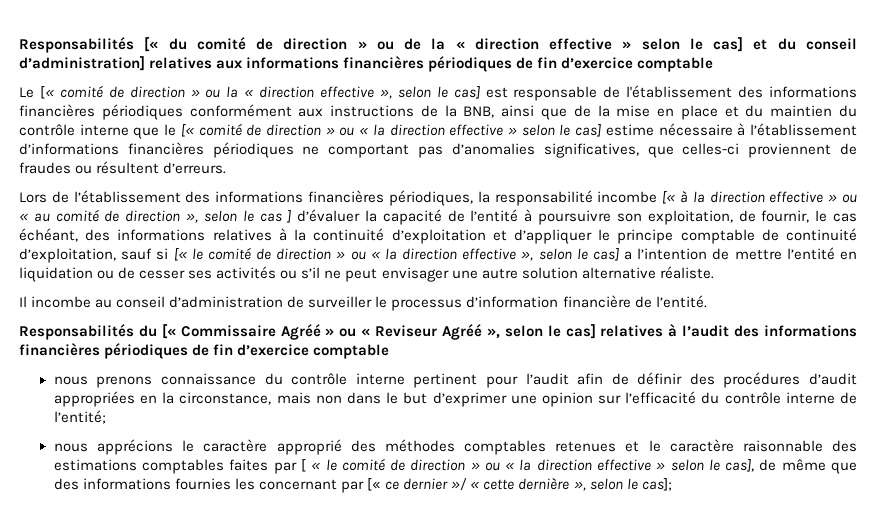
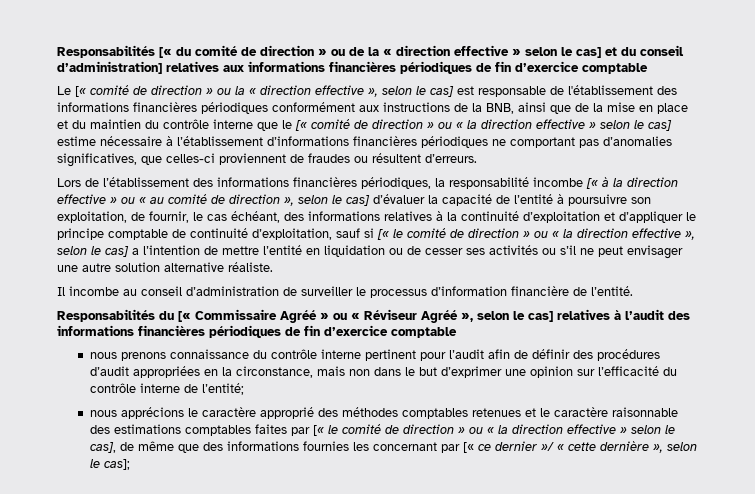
- Lors de l’établissement des informations financières périodiques, la responsabilité incombe [« à la direction effective » ou « au comité de direction », selon le cas ] d’évaluer la capacité de l’entité à poursuivre son exploitation, de fournir, le cas échéant, des informations relatives à la continuité d’exploitation et d’appliquer le principe comptable de continuité d’exploitation, sauf si [« le comité de direction » ou « la direction effective », selon le cas] a l’intention de mettre l’entité en liquidation ou de cesser ses activités ou s’il ne peut envisager une autre solution alternative réaliste.
+ Lors de l’établissement des informations financières périodiques, la responsabilité incombe [« à la direction effective » ou « au comité de direction », selon le cas] d’évaluer la capacité de l’entité à poursuivre son exploitation, de fournir, le cas échéant, des informations relatives à la continuité d’exploitation et d’appliquer le principe comptable de continuité d’exploitation, sauf si [« le comité de direction » ou « la direction effective », selon le cas] a l’intention de mettre l’entité en liquidation ou de cesser ses activités ou s’il ne peut envisager une autre solution alternative réaliste.
- Responsabilités du [« Commissaire Agréé » ou « Reviseur Agréé », selon le cas] relatives à l’audit des informations financières périodiques de fin d’exercice comptable
+ Responsabilités du [« Commissaire Agréé » ou « Réviseur Agréé », selon le cas] relatives à l’audit des informations financières périodiques de fin d’exercice comptable
- nous apprécions le caractère approprié des méthodes comptables retenues et le caractère raisonnable des estimations comptables faites par [ « le comité de direction » ou « la direction effective » selon le cas], de même que des informations fournies les concernant par [« ce dernier »/ « cette dernière », selon le cas];
+ nous apprécions le caractère approprié des méthodes comptables retenues et le caractère raisonnable des estimations comptables faites par [« le comité de direction » ou « la direction effective » selon le cas], de même que des informations fournies les concernant par [« ce dernier »/ « cette dernière », selon le cas];

